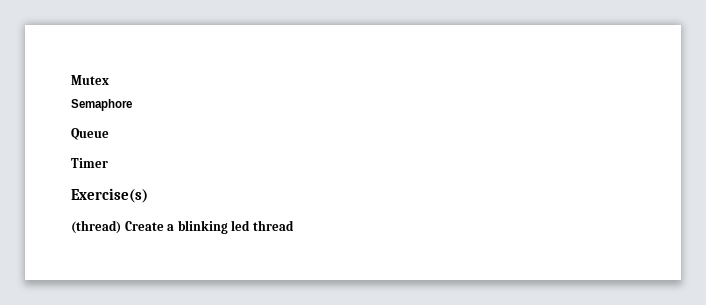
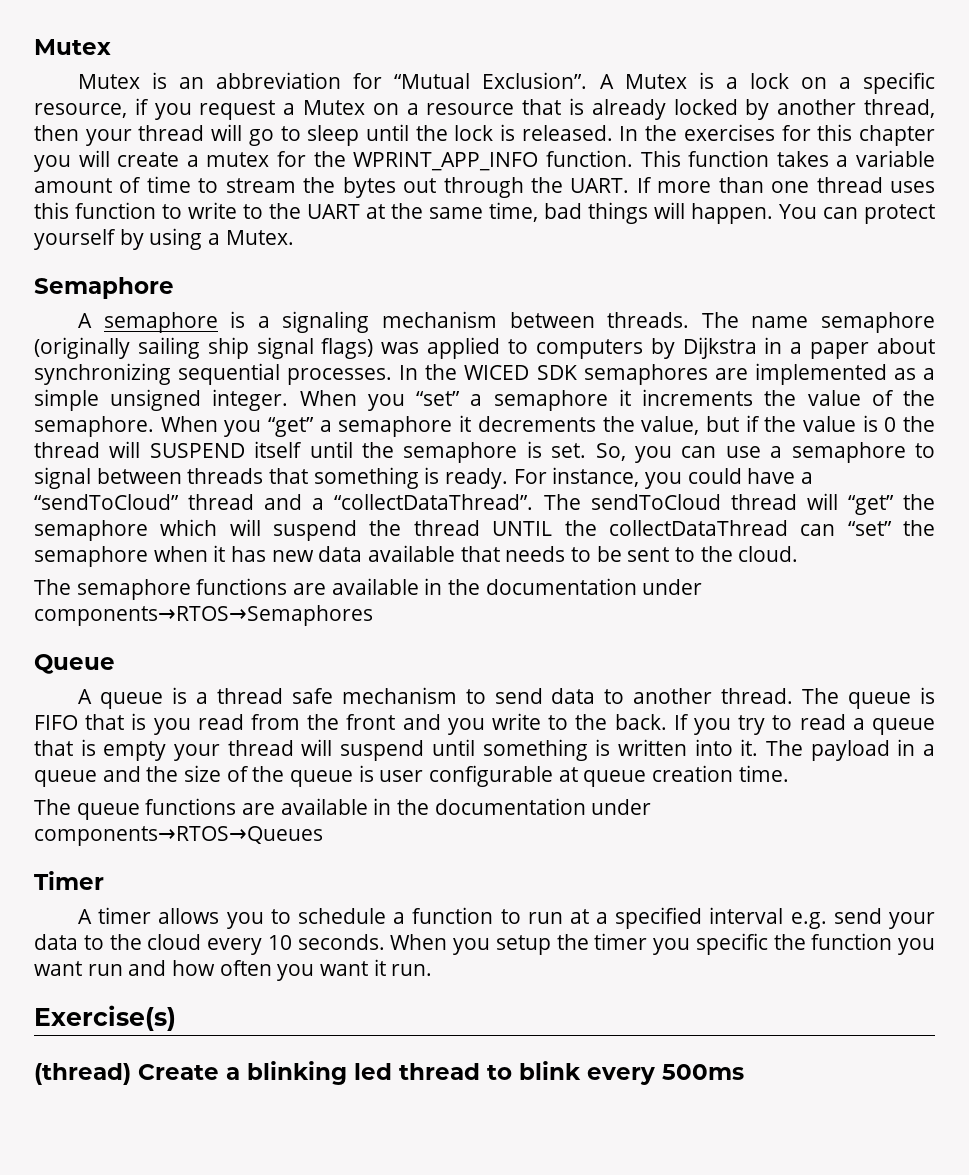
+ Mutex is an abbreviation for “Mutual Exclusion”. A Mutex is a lock on a specific resource, if you request a Mutex on a resource that is already locked by another thread, then your thread will go to sleep until the lock is released. In the exercises for this chapter you will create a mutex for the WPRINT_APP_INFO function. This function takes a variable amount of time to stream the bytes out through the UART. If more than one thread uses this function to write to the UART at the same time, bad things will happen. You can protect yourself by using a Mutex.
  Semaphore
+ A semaphore is a signaling mechanism between threads. The name semaphore (originally sailing ship signal flags) was applied to computers by Dijkstra in a paper about synchronizing sequential processes. In the WICED SDK semaphores are implemented as a simple unsigned integer. When you “set” a semaphore it increments the value of the semaphore. When you “get” a semaphore it decrements the value, but if the value is 0 the thread will SUSPEND itself until the semaphore is set. So, you can use a semaphore to signal between threads that something is ready. For instance, you could have a “sendToCloud” thread and a “collectDataThread”. The sendToCloud thread will “get” the semaphore which will suspend the thread UNTIL the collectDataThread can “set” the semaphore when it has new data available that needs to be sent to the cloud.
+ The semaphore functions are available in the documentation under components→RTOS→Semaphores
  Queue
+ A queue is a thread safe mechanism to send data to another thread. The queue is FIFO that is you read from the front and you write to the back. If you try to read a queue that is empty your thread will suspend until something is written into it. The payload in a queue and the size of the queue is user configurable at queue creation time.
+ The queue functions are available in the documentation under components→RTOS→Queues
  Timer
+ A timer allows you to schedule a function to run at a specified interval e.g. send your data to the cloud every 10 seconds. When you setup the timer you specific the function you want run and how often you want it run.
- (thread) Create a blinking led thread
+ (thread) Create a blinking led thread to blink every 500ms

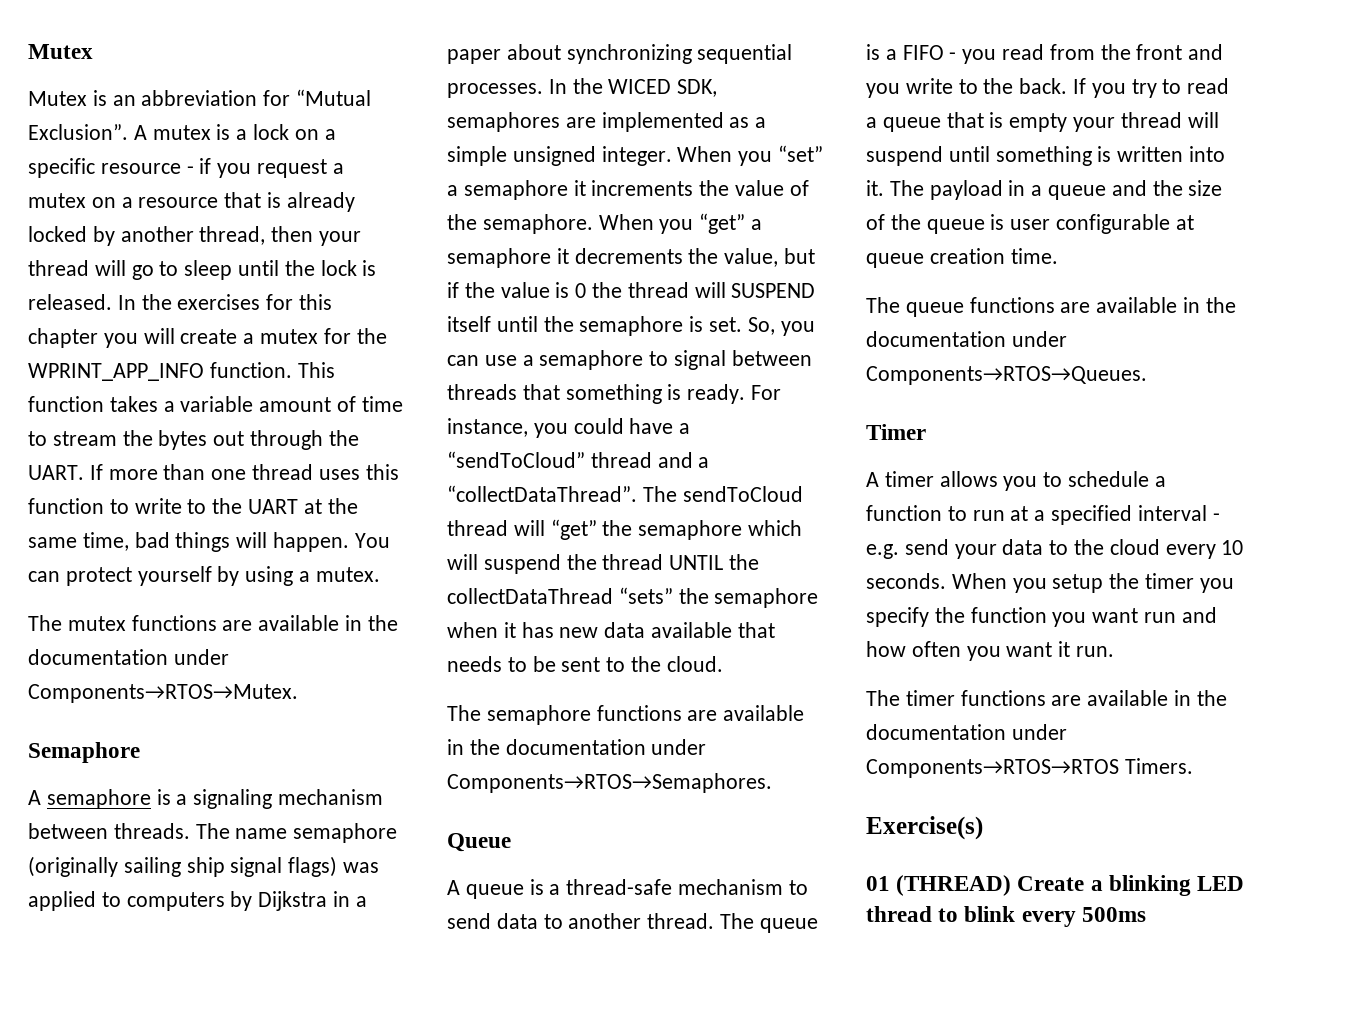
- A Mutex is a lock on a specific resource, if you request a Mutex on a resource that is already locked by another thread, then your thread will go to sleep until the lock is released.
+ A mutex is a lock on a specific resource - if you request a mutex on a resource that is already locked by another thread, then your thread will go to sleep until the lock is released.
- You can protect yourself by using a Mutex.
+ You can protect yourself by using a mutex.
+ The mutex functions are available in the documentation under Components→RTOS→Mutex.
- In the WICED SDK semaphores are implemented as a simple unsigned integer.
+ In the WICED SDK, semaphores are implemented as a simple unsigned integer.
- The sendToCloud thread will “get” the semaphore which will suspend the thread UNTIL the collectDataThread can “set” the semaphore when it has new data available that needs to be sent to the cloud.
+ The sendToCloud thread will “get” the semaphore which will suspend the thread UNTIL the collectDataThread “sets” the semaphore when it has new data available that needs to be sent to the cloud.
- The semaphore functions are available in the documentation under components→RTOS→Semaphores
+ The semaphore functions are available in the documentation under Components→RTOS→Semaphores.
- A queue is a thread safe mechanism to send data to another thread.
+ A queue is a thread-safe mechanism to send data to another thread.
- The queue is FIFO that is you read from the front and you write to the back.
+ The queue is a FIFO - you read from the front and you write to the back.
- The queue functions are available in the documentation under components→RTOS→Queues
+ The queue functions are available in the documentation under Components→RTOS→Queues.
- A timer allows you to schedule a function to run at a specified interval e.g. send your data to the cloud every 10 seconds.
+ A timer allows you to schedule a function to run at a specified interval - e.g. send your data to the cloud every 10 seconds.
- When you setup the timer you specific the function you want run and how often you want it run.
+ When you setup the timer you specify the function you want run and how often you want it run.
+ The timer functions are available in the documentation under Components→RTOS→RTOS Timers.
- (thread) Create a blinking led thread to blink every 500ms
+ 01 (THREAD) Create a blinking LED thread to blink every 500ms

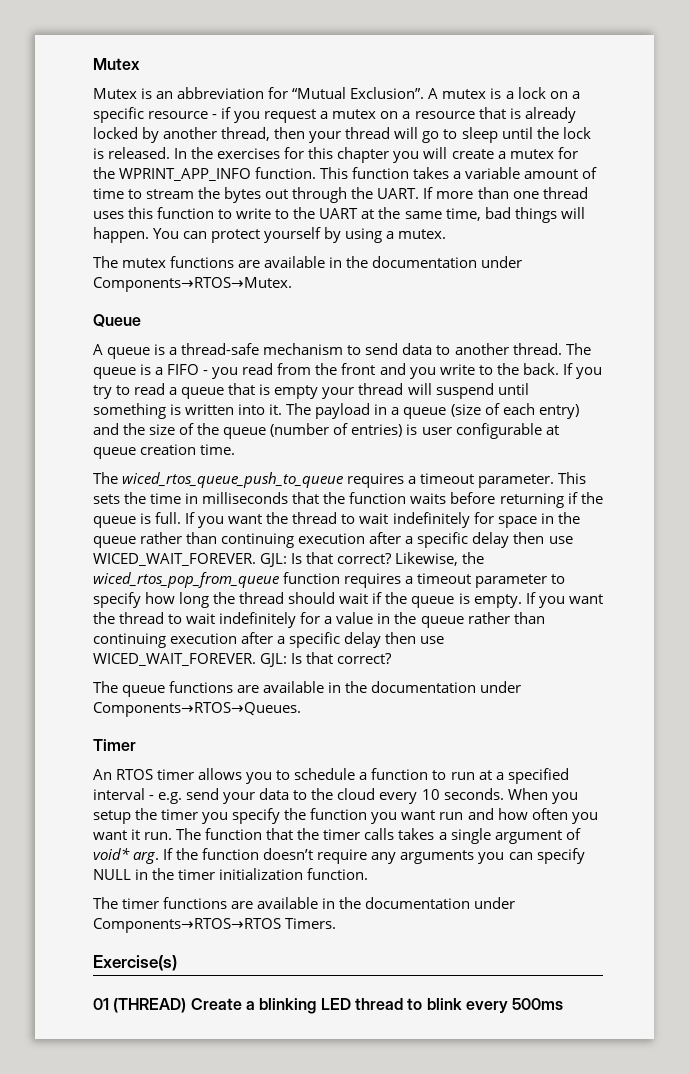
- Semaphore
- A semaphore is a signaling mechanism between threads. The name semaphore (originally sailing ship signal flags) was applied to computers by Dijkstra in a paper about synchronizing sequential processes. In the WICED SDK, semaphores are implemented as a simple unsigned integer. When you “set” a semaphore it increments the value of the semaphore. When you “get” a semaphore it decrements the value, but if the value is 0 the thread will SUSPEND itself until the semaphore is set. So, you can use a semaphore to signal between threads that something is ready. For instance, you could have a “sendToCloud” thread and a “collectDataThread”. The sendToCloud thread will “get” the semaphore which will suspend the thread UNTIL the collectDataThread “sets” the semaphore when it has new data available that needs to be sent to the cloud.
- The semaphore functions are available in the documentation under Components→RTOS→Semaphores.
- The payload in a queue and the size of the queue is user configurable at queue creation time.
+ The payload in a queue (size of each entry) and the size of the queue (number of entries) is user configurable at queue creation time.
+ The wiced_rtos_queue_push_to_queue requires a timeout parameter. This sets the time in milliseconds that the function waits before returning if the queue is full. If you want the thread to wait indefinitely for space in the queue rather than continuing execution after a specific delay then use WICED_WAIT_FOREVER. GJL: Is that correct? Likewise, the wiced_rtos_pop_from_queue function requires a timeout parameter to specify how long the thread should wait if the queue is empty. If you want the thread to wait indefinitely for a value in the queue rather than continuing execution after a specific delay then use WICED_WAIT_FOREVER. GJL: Is that correct?
- A timer allows you to schedule a function to run at a specified interval - e.g. send your data to the cloud every 10 seconds.
+ An RTOS timer allows you to schedule a function to run at a specified interval - e.g. send your data to the cloud every 10 seconds.
+ The function that the timer calls takes a single argument of void* arg. If the function doesn’t require any arguments you can specify NULL in the timer initialization function.

